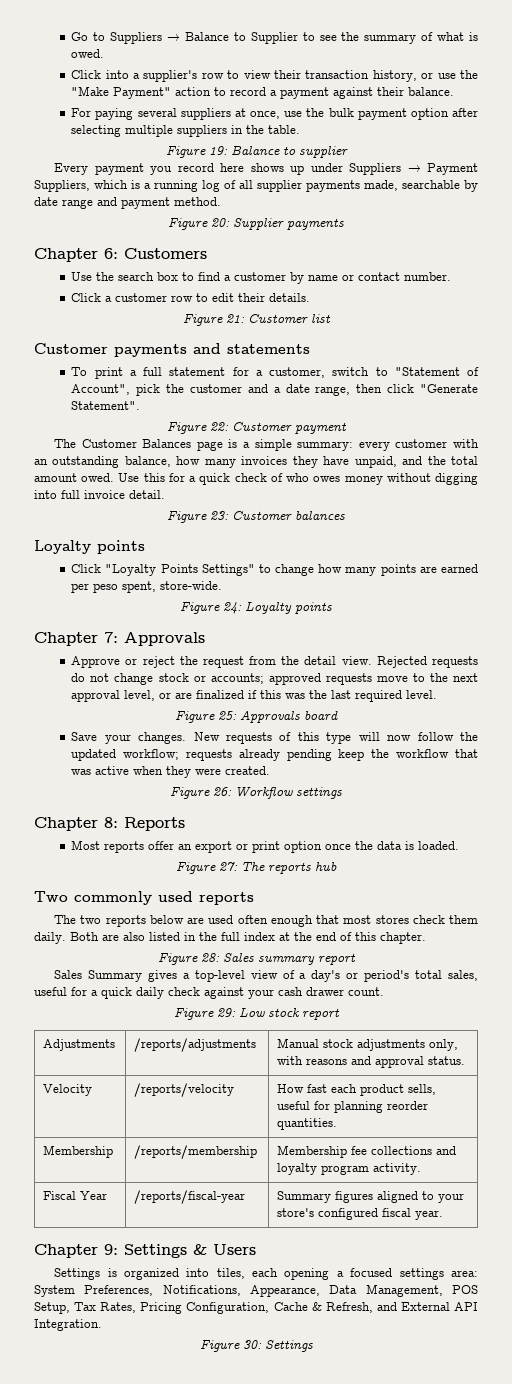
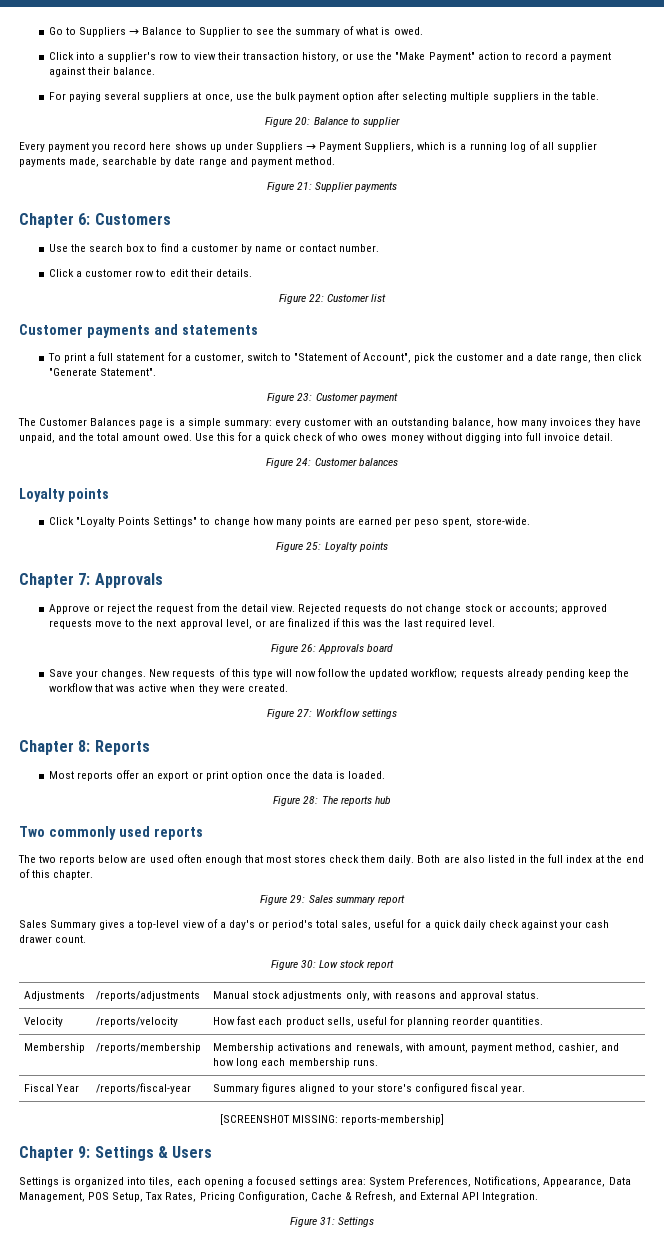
- Figure 19: Balance to supplier
+ Figure 20: Balance to supplier
- Figure 20: Supplier payments
+ Figure 21: Supplier payments
- Figure 21: Customer list
+ Figure 22: Customer list
- Figure 22: Customer payment
+ Figure 23: Customer payment
- Figure 23: Customer balances
+ Figure 24: Customer balances
- Figure 24: Loyalty points
+ Figure 25: Loyalty points
- Figure 25: Approvals board
+ Figure 26: Approvals board
- Figure 26: Workflow settings
+ Figure 27: Workflow settings
- Figure 27: The reports hub
+ Figure 28: The reports hub
- Figure 28: Sales summary report
+ Figure 29: Sales summary report
- Figure 29: Low stock report
+ Figure 30: Low stock report
- Membership | /reports/membership | Membership fee collections and loyalty program activity.
+ Membership | /reports/membership | Membership activations and renewals, with amount, payment method, cashier, and how long each membership runs.
+ [SCREENSHOT MISSING: reports-membership]
- Figure 30: Settings
+ Figure 31: Settings

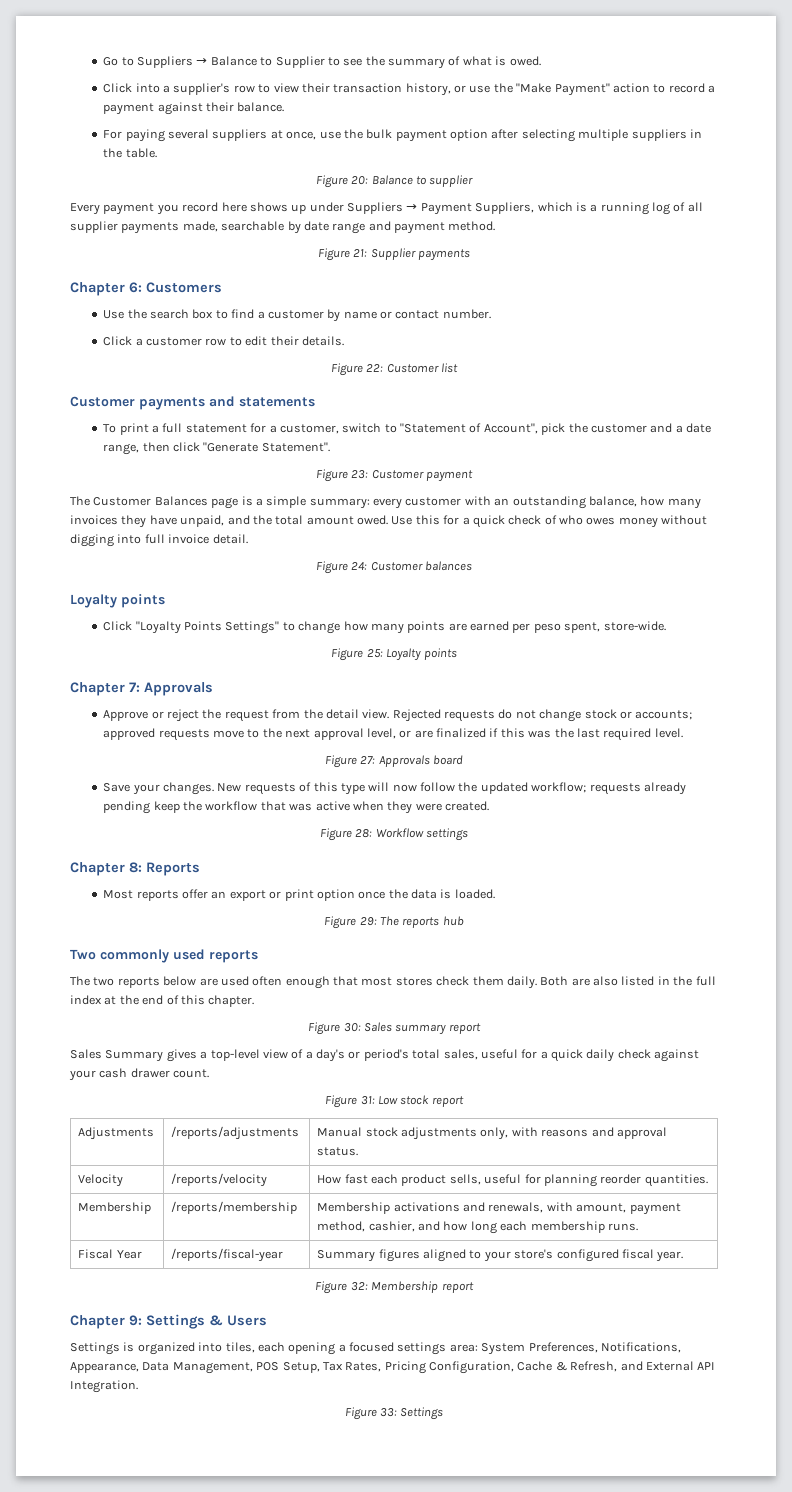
- Figure 26: Approvals board
+ Figure 27: Approvals board
- Figure 27: Workflow settings
+ Figure 28: Workflow settings
- Figure 28: The reports hub
+ Figure 29: The reports hub
- Figure 29: Sales summary report
+ Figure 30: Sales summary report
- Figure 30: Low stock report
+ Figure 31: Low stock report
- [SCREENSHOT MISSING: reports-membership]
+ Figure 32: Membership report
- Figure 31: Settings
+ Figure 33: Settings

